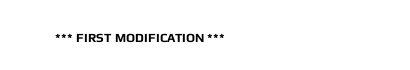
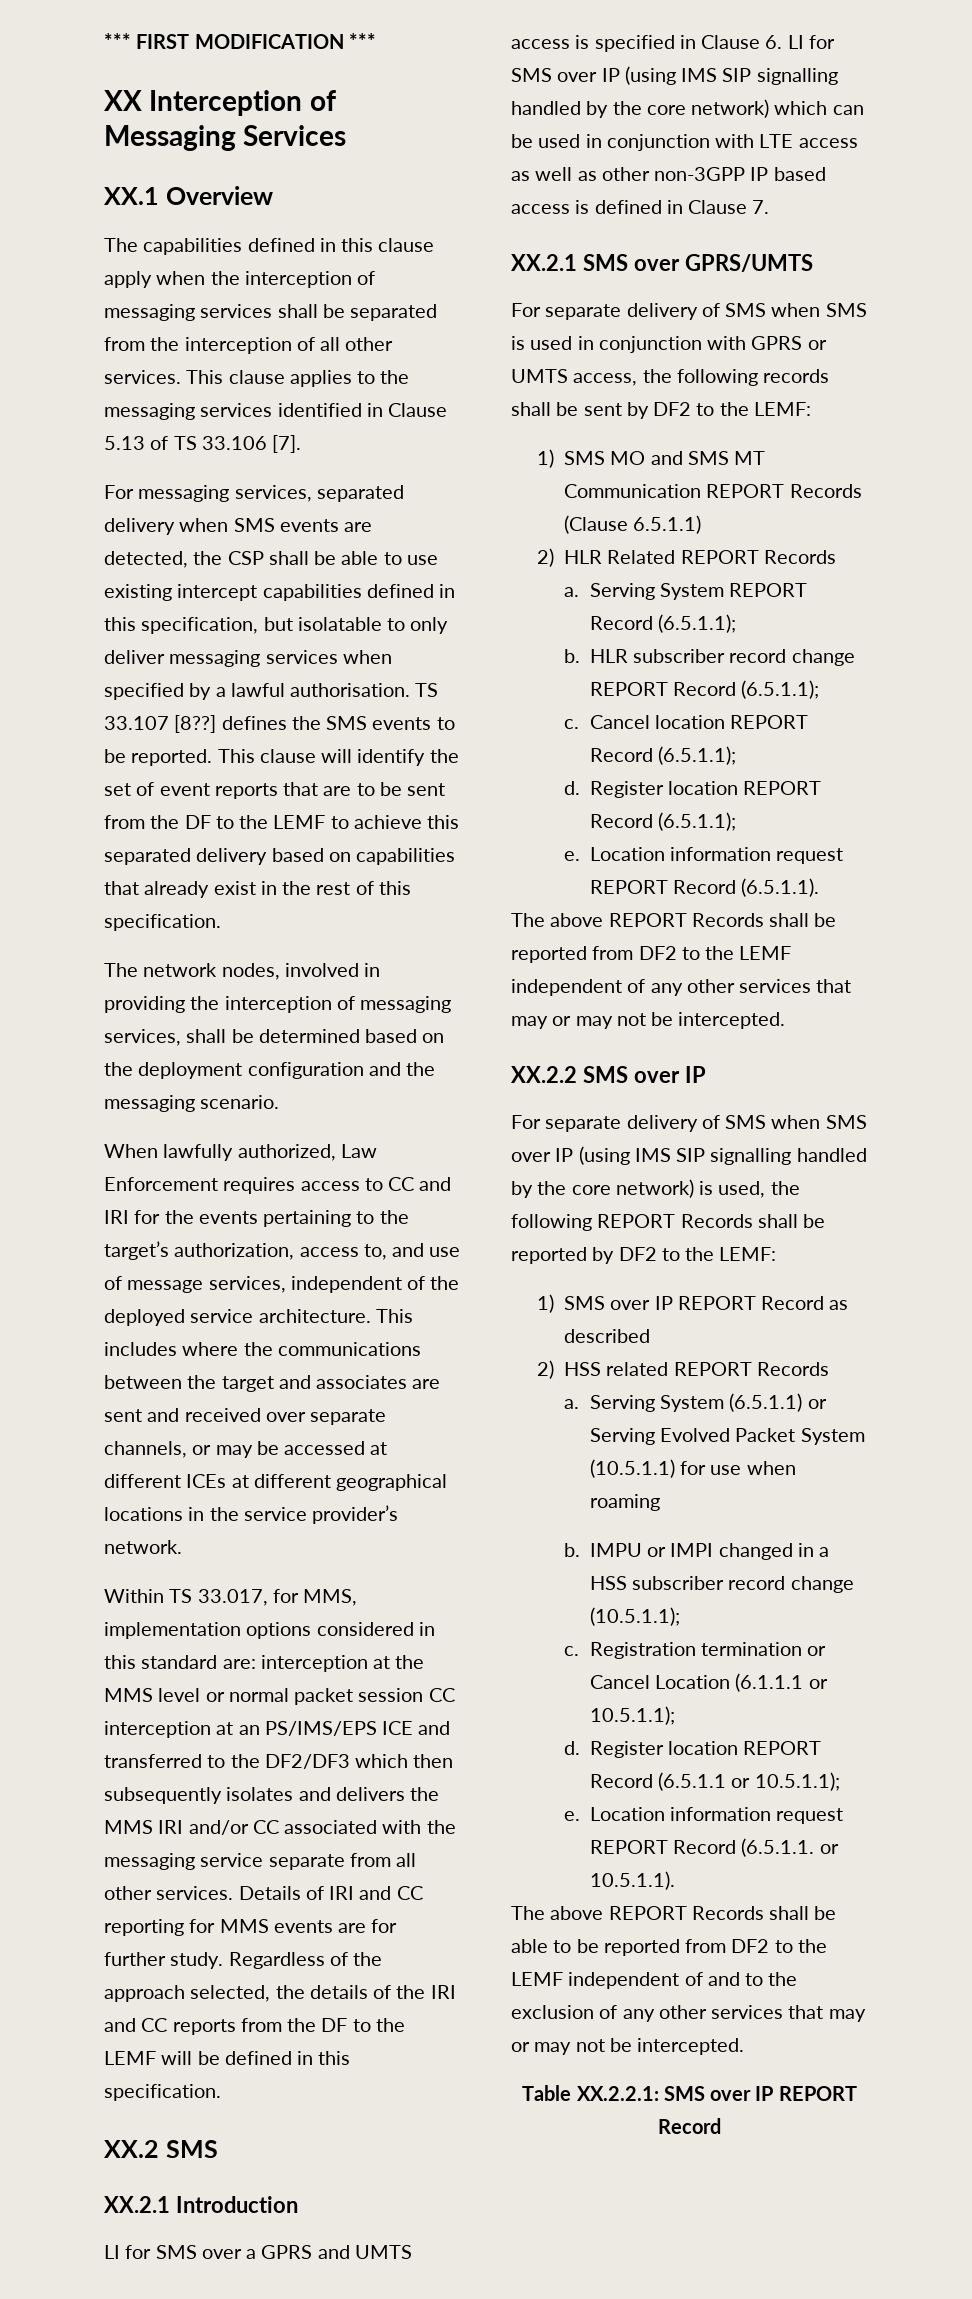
+ XX Interception of Messaging Services
+ XX.1 Overview
+ The capabilities defined in this clause apply when the interception of messaging services shall be separated from the interception of all other services. This clause applies to the messaging services identified in Clause 5.13 of TS 33.106 [7].
+ For messaging services, separated delivery when SMS events are detected, the CSP shall be able to use existing intercept capabilities defined in this specification, but isolatable to only deliver messaging services when specified by a lawful authorisation. TS 33.107 [8??] defines the SMS events to be reported. This clause will identify the set of event reports that are to be sent from the DF to the LEMF to achieve this separated delivery based on capabilities that already exist in the rest of this specification.
+ The network nodes, involved in providing the interception of messaging services, shall be determined based on the deployment configuration and the messaging scenario.
+ When lawfully authorized, Law Enforcement requires access to CC and IRI for the events pertaining to the target’s authorization, access to, and use of message services, independent of the deployed service architecture. This includes where the communications between the target and associates are sent and received over separate channels, or may be accessed at different ICEs at different geographical locations in the service provider’s network.
+ Within TS 33.017, for MMS, implementation options considered in this standard are: interception at the MMS level or normal packet session CC interception at an PS/IMS/EPS ICE and transferred to the DF2/DF3 which then subsequently isolates and delivers the MMS IRI and/or CC associated with the messaging service separate from all other services. Details of IRI and CC reporting for MMS events are for further study. Regardless of the approach selected, the details of the IRI and CC reports from the DF to the LEMF will be defined in this specification.
+ XX.2 SMS
+ XX.2.1 Introduction
+ LI for SMS over a GPRS and UMTS access is specified in Clause 6. LI for SMS over IP (using IMS SIP signalling handled by the core network) which can be used in conjunction with LTE access as well as other non-3GPP IP based access is defined in Clause 7.
+ XX.2.1 SMS over GPRS/UMTS
+ For separate delivery of SMS when SMS is used in conjunction with GPRS or UMTS access, the following records shall be sent by DF2 to the LEMF:
+ 1) SMS MO and SMS MT Communication REPORT Records (Clause 6.5.1.1)
+ 2) HLR Related REPORT Records
+ a. Serving System REPORT Record (6.5.1.1);
+ b. HLR subscriber record change REPORT Record (6.5.1.1);
+ c. Cancel location REPORT Record (6.5.1.1);
+ d. Register location REPORT Record (6.5.1.1);
+ e. Location information request REPORT Record (6.5.1.1).
+ The above REPORT Records shall be reported from DF2 to the LEMF independent of any other services that may or may not be intercepted.
+ XX.2.2 SMS over IP
+ For separate delivery of SMS when SMS over IP (using IMS SIP signalling handled by the core network) is used, the following REPORT Records shall be reported by DF2 to the LEMF:
+ 1) SMS over IP REPORT Record as described
+ 2) HSS related REPORT Records
+ a. Serving System (6.5.1.1) or Serving Evolved Packet System (10.5.1.1) for use when roaming
+ b. IMPU or IMPI changed in a HSS subscriber record change (10.5.1.1);
+ c. Registration termination or Cancel Location (6.1.1.1 or 10.5.1.1);
+ d. Register location REPORT Record (6.5.1.1 or 10.5.1.1);
+ e. Location information request REPORT Record (6.5.1.1. or 10.5.1.1).
+ The above REPORT Records shall be able to be reported from DF2 to the LEMF independent of and to the exclusion of any other services that may or may not be intercepted.
+ Table XX.2.2.1: SMS over IP REPORT Record

